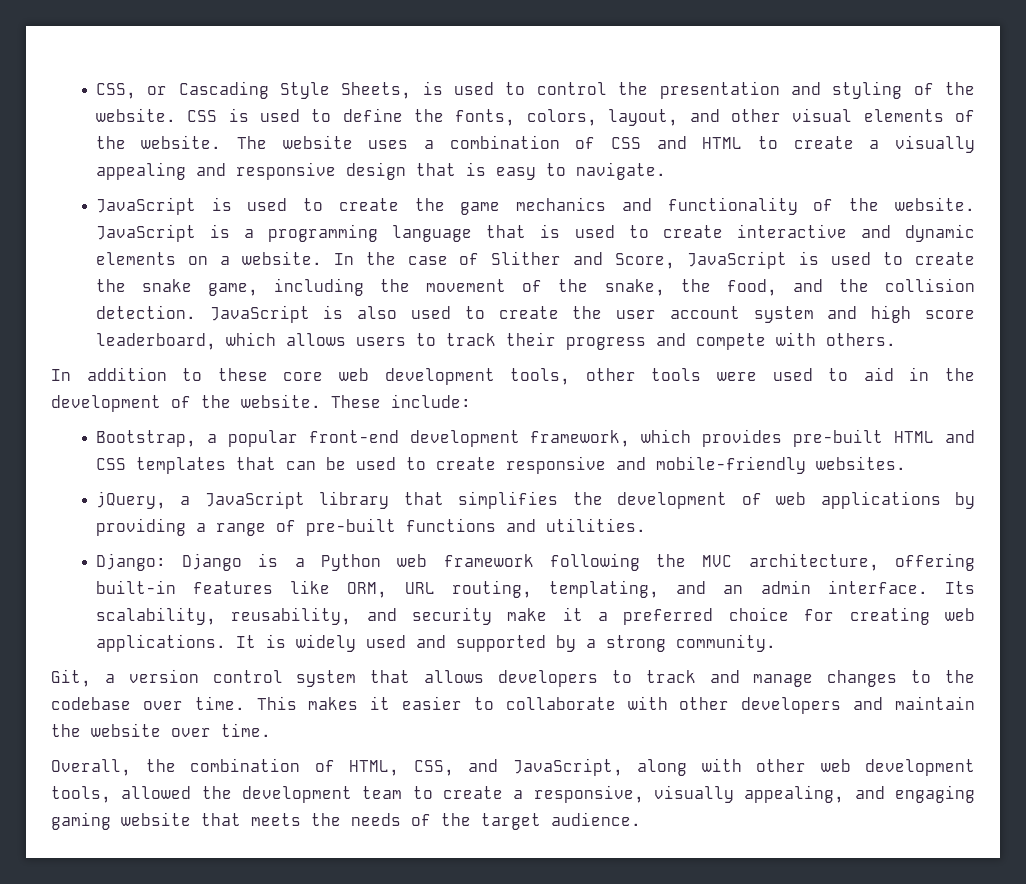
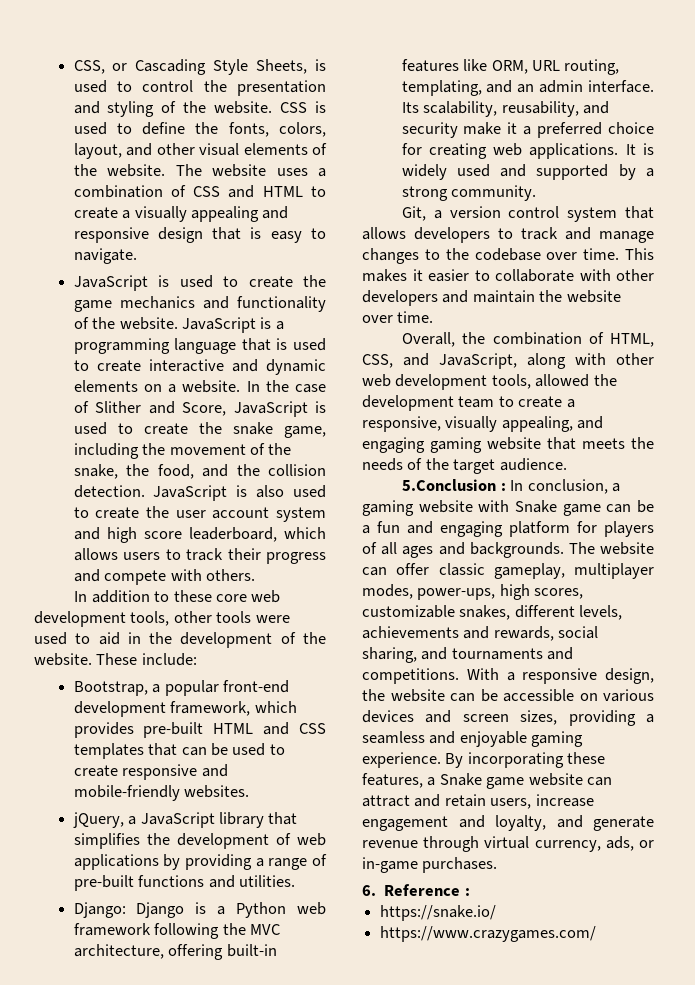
+ 5.Conclusion : In conclusion, a gaming website with Snake game can be a fun and engaging platform for players of all ages and backgrounds. The website can offer classic gameplay, multiplayer modes, power-ups, high scores, customizable snakes, different levels, achievements and rewards, social sharing, and tournaments and competitions. With a responsive design, the website can be accessible on various devices and screen sizes, providing a seamless and enjoyable gaming experience. By incorporating these features, a Snake game website can attract and retain users, increase engagement and loyalty, and generate revenue through virtual currency, ads, or in-game purchases.
+ 6. Reference :
+ https://snake.io/
+ https://www.crazygames.com/

